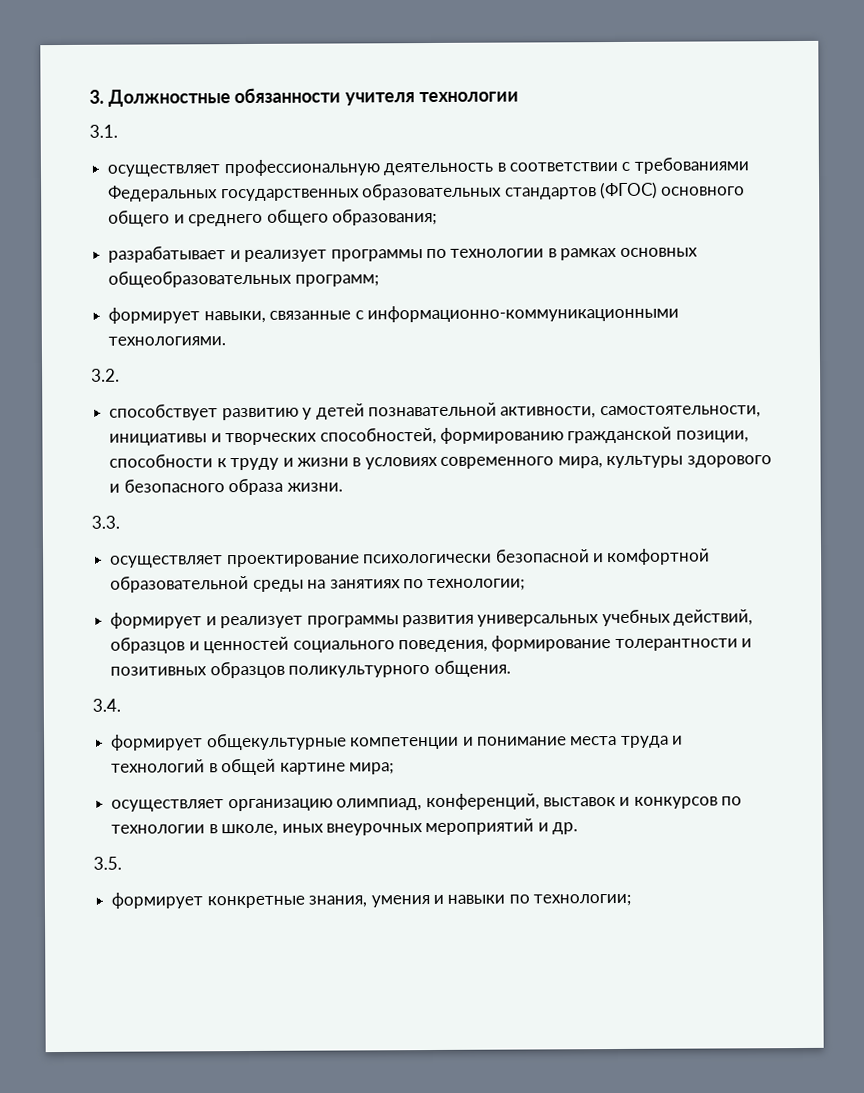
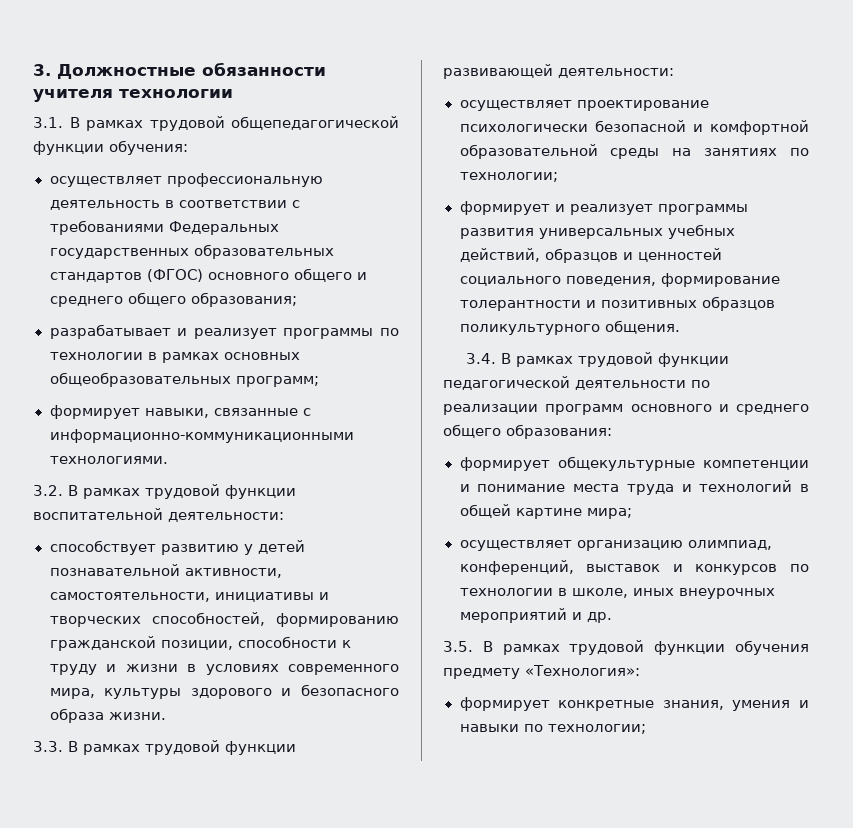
- 3.1.
+ 3.1. В рамках трудовой общепедагогической функции обучения:
- 3.2.
+ 3.2. В рамках трудовой функции воспитательной деятельности:
- 3.3.
+ 3.3. В рамках трудовой функции развивающей деятельности:
- 3.4.
+ 3.4. В рамках трудовой функции педагогической деятельности по реализации программ основного и среднего общего образования:
- 3.5.
+ 3.5. В рамках трудовой функции обучения предмету «Технология»:

